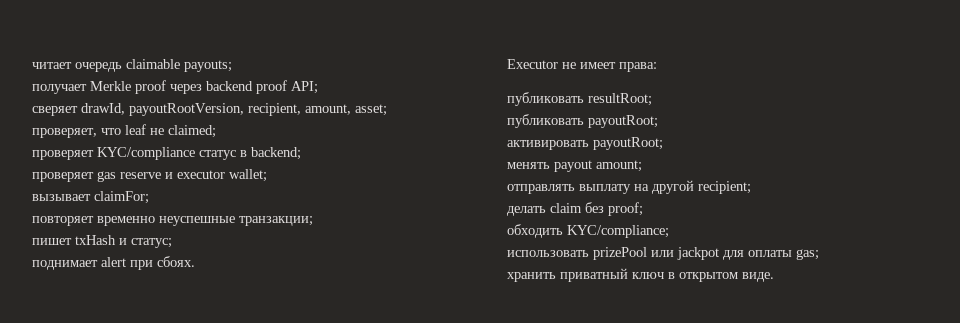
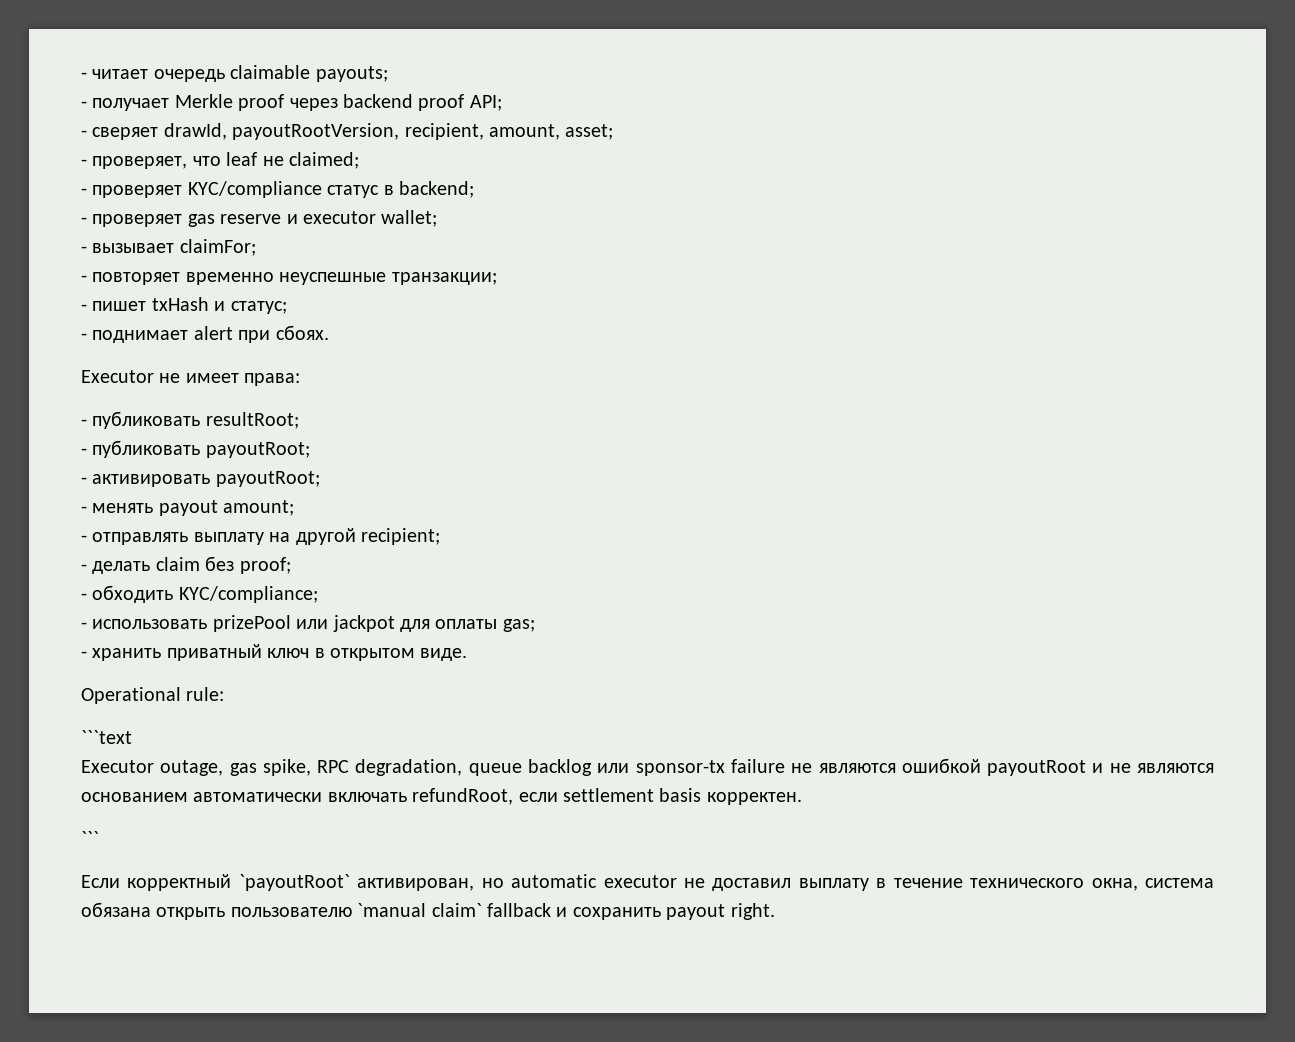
- читает очередь claimable payouts;
+ - читает очередь claimable payouts;
- получает Merkle proof через backend proof API;
+ - получает Merkle proof через backend proof API;
- сверяет drawId, payoutRootVersion, recipient, amount, asset;
+ - сверяет drawId, payoutRootVersion, recipient, amount, asset;
- проверяет, что leaf не claimed;
+ - проверяет, что leaf не claimed;
- проверяет KYC/compliance статус в backend;
+ - проверяет KYC/compliance статус в backend;
- проверяет gas reserve и executor wallet;
+ - проверяет gas reserve и executor wallet;
- вызывает claimFor;
+ - вызывает claimFor;
- повторяет временно неуспешные транзакции;
+ - повторяет временно неуспешные транзакции;
- пишет txHash и статус;
+ - пишет txHash и статус;
- поднимает alert при сбоях.
+ - поднимает alert при сбоях.
- публиковать resultRoot;
+ - публиковать resultRoot;
- публиковать payoutRoot;
+ - публиковать payoutRoot;
- активировать payoutRoot;
+ - активировать payoutRoot;
- менять payout amount;
+ - менять payout amount;
- отправлять выплату на другой recipient;
+ - отправлять выплату на другой recipient;
- делать claim без proof;
+ - делать claim без proof;
- обходить KYC/compliance;
+ - обходить KYC/compliance;
- использовать prizePool или jackpot для оплаты gas;
+ - использовать prizePool или jackpot для оплаты gas;
- хранить приватный ключ в открытом виде.
+ - хранить приватный ключ в открытом виде.
+ Operational rule:
+ ```text
+ Executor outage, gas spike, RPC degradation, queue backlog или sponsor-tx failure не являются ошибкой payoutRoot и не являются основанием автоматически включать refundRoot, если settlement basis корректен.
+ ```
+ Если корректный `payoutRoot` активирован, но automatic executor не доставил выплату в течение технического окна, система обязана открыть пользователю `manual claim` fallback и сохранить payout right.

